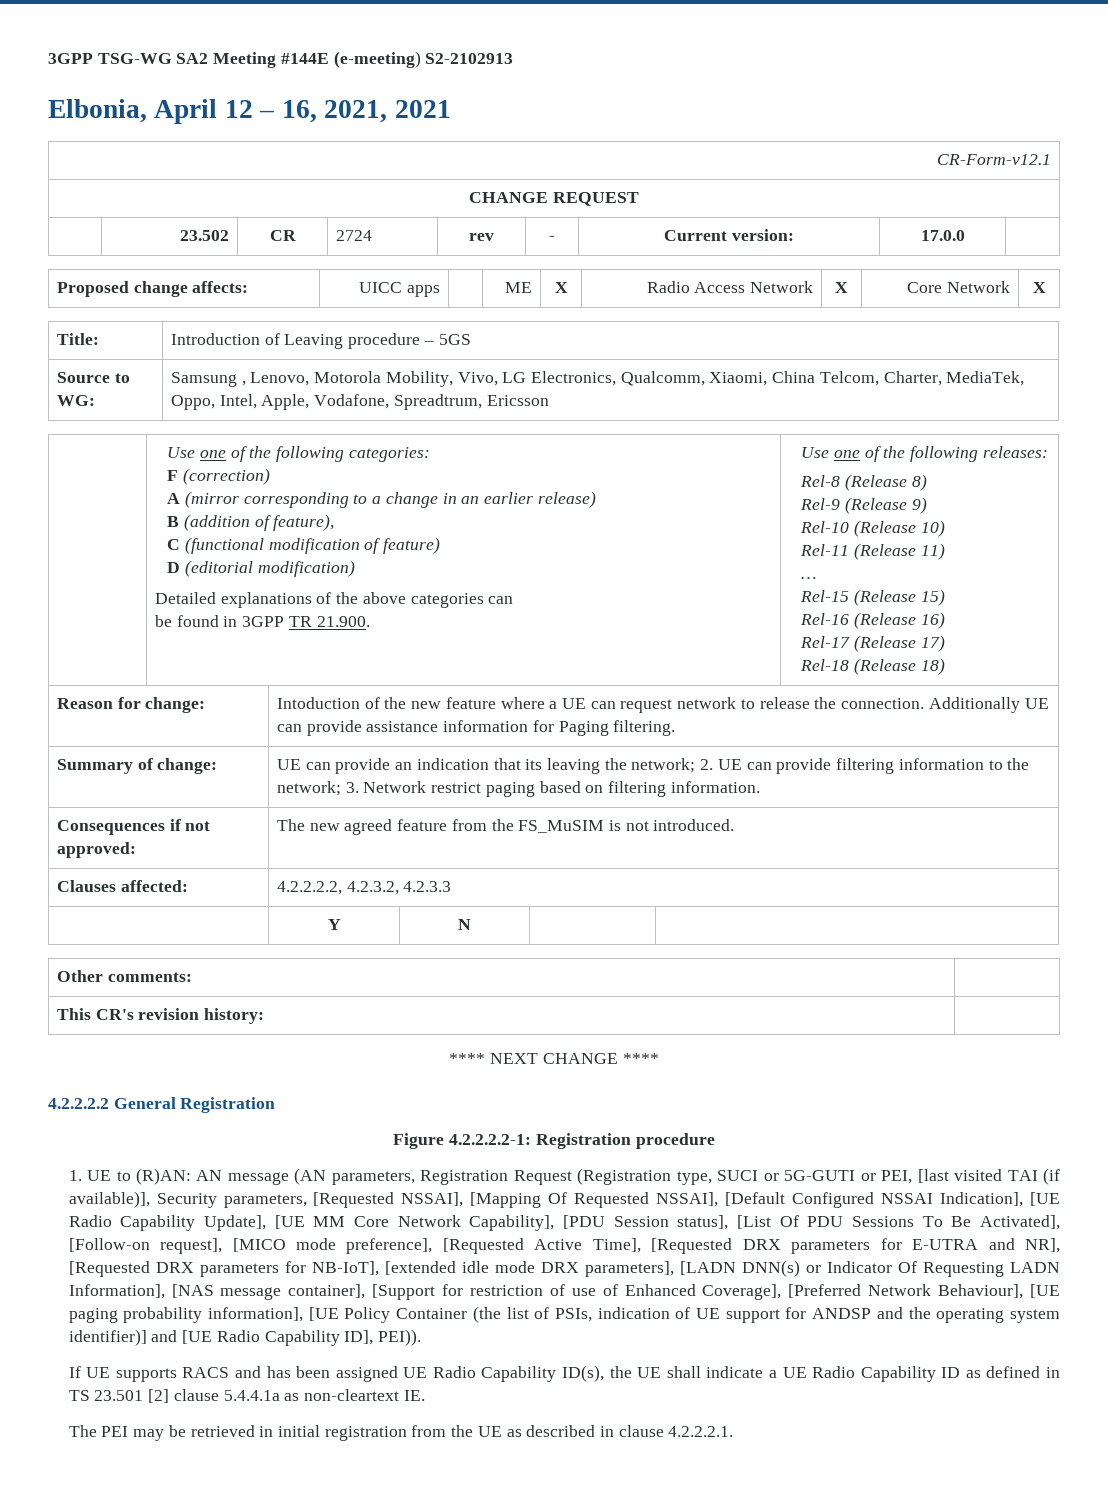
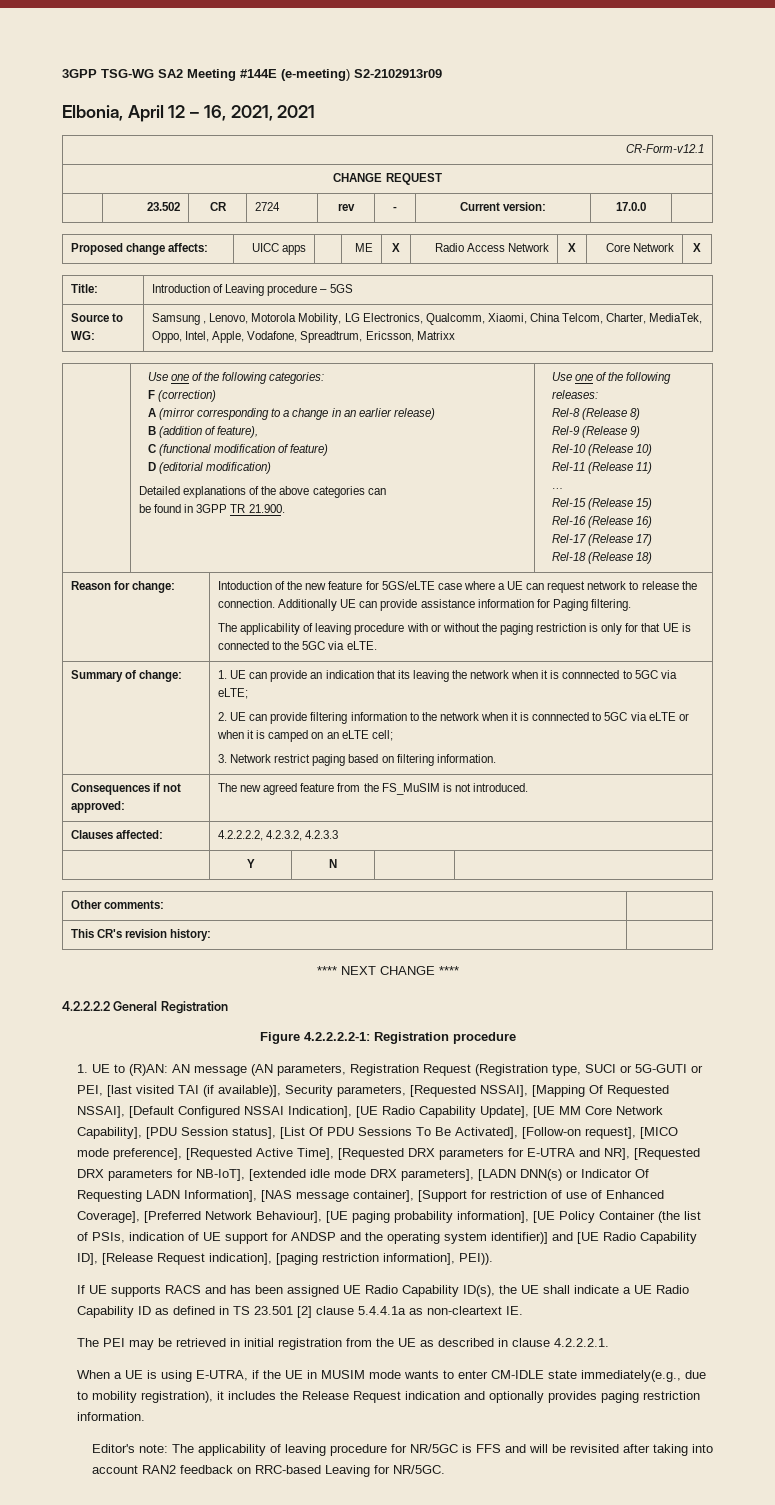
- 3GPP TSG-WG SA2 Meeting #144E (e-meeting) S2-2102913
+ 3GPP TSG-WG SA2 Meeting #144E (e-meeting) S2-2102913r09
- Source to WG: | Samsung , Lenovo, Motorola Mobility, Vivo, LG Electronics, Qualcomm, Xiaomi, China Telcom, Charter, MediaTek, Oppo, Intel, Apple, Vodafone, Spreadtrum, Ericsson
+ Source to WG: | Samsung , Lenovo, Motorola Mobility, LG Electronics, Qualcomm, Xiaomi, China Telcom, Charter, MediaTek, Oppo, Intel, Apple, Vodafone, Spreadtrum, Ericsson, Matrixx
- Intoduction of the new feature where a UE can request network to release the connection.
+ Intoduction of the new feature for 5GS/eLTE case where a UE can request network to release the connection.
+ The applicability of leaving procedure with or without the paging restriction is only for that UE is connected to the 5GC via eLTE.
- UE can provide an indication that its leaving the network; 2. UE can provide filtering information to the network; 3. Network restrict paging based on filtering information.
+ 1. UE can provide an indication that its leaving the network when it is connnected to 5GC via eLTE;
+ 2. UE can provide filtering information to the network when it is connnected to 5GC via eLTE or when it is camped on an eLTE cell;
+ 3. Network restrict paging based on filtering information.
- AN message (AN parameters, Registration Request (Registration type, SUCI or 5G-GUTI or PEI, [last visited TAI (if available)], Security parameters, [Requested NSSAI], [Mapping Of Requested NSSAI], [Default Configured NSSAI Indication], [UE Radio Capability Update], [UE MM Core Network Capability], [PDU Session status], [List Of PDU Sessions To Be Activated], [Follow-on request], [MICO mode preference], [Requested Active Time], [Requested DRX parameters for E-UTRA and NR], [Requested DRX parameters for NB-IoT], [extended idle mode DRX parameters], [LADN DNN(s) or Indicator Of Requesting LADN Information], [NAS message container], [Support for restriction of use of Enhanced Coverage], [Preferred Network Behaviour], [UE paging probability information], [UE Policy Container (the list of PSIs, indication of UE support for ANDSP and the operating system identifier)] and [UE Radio Capability ID], PEI)).
+ AN message (AN parameters, Registration Request (Registration type, SUCI or 5G-GUTI or PEI, [last visited TAI (if available)], Security parameters, [Requested NSSAI], [Mapping Of Requested NSSAI], [Default Configured NSSAI Indication], [UE Radio Capability Update], [UE MM Core Network Capability], [PDU Session status], [List Of PDU Sessions To Be Activated], [Follow-on request], [MICO mode preference], [Requested Active Time], [Requested DRX parameters for E-UTRA and NR], [Requested DRX parameters for NB-IoT], [extended idle mode DRX parameters], [LADN DNN(s) or Indicator Of Requesting LADN Information], [NAS message container], [Support for restriction of use of Enhanced Coverage], [Preferred Network Behaviour], [UE paging probability information], [UE Policy Container (the list of PSIs, indication of UE support for ANDSP and the operating system identifier)] and [UE Radio Capability ID], [Release Request indication], [paging restriction information], PEI)).
+ When a UE is using E-UTRA, if the UE in MUSIM mode wants to enter CM-IDLE state immediately(e.g., due to mobility registration), it includes the Release Request indication and optionally provides paging restriction information.
+ Editor's note: The applicability of leaving procedure for NR/5GC is FFS and will be revisited after taking into account RAN2 feedback on RRC-based Leaving for NR/5GC.

